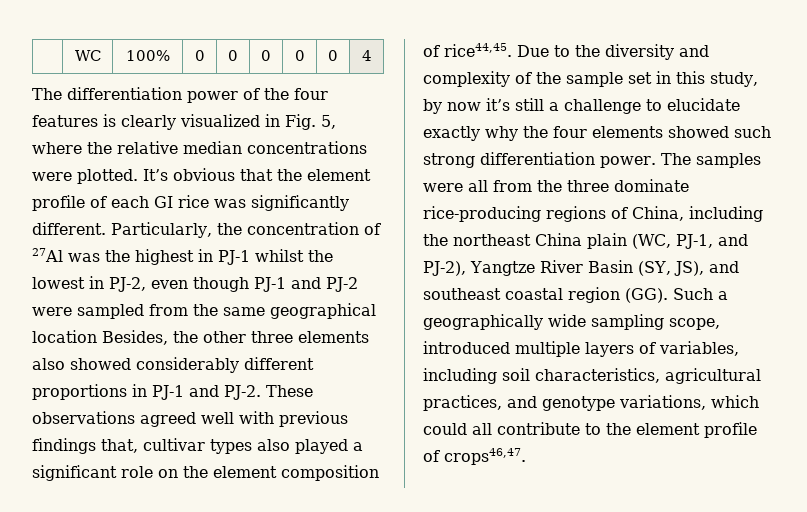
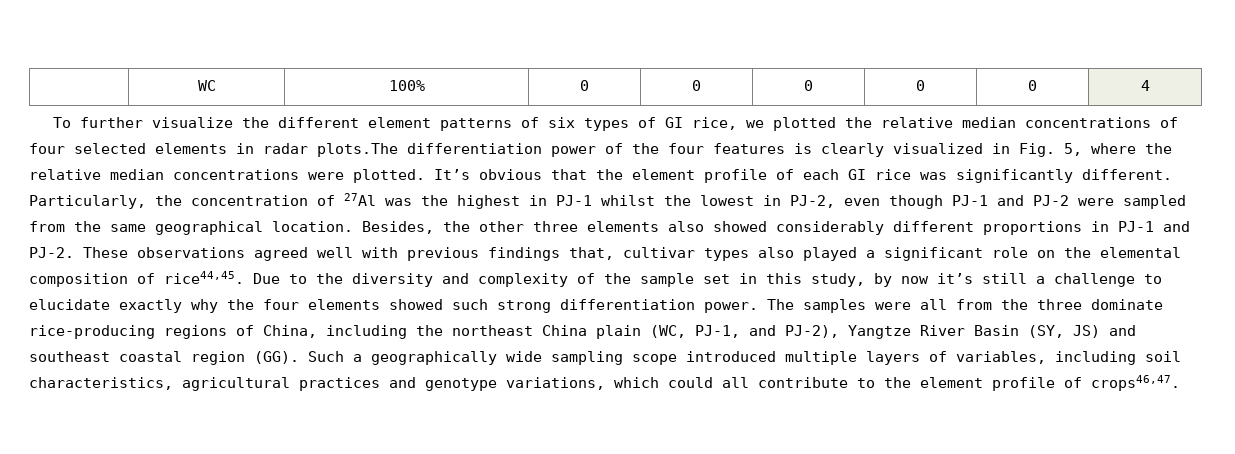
- The differentiation power of the four features is clearly visualized in Fig. 5, where the relative median concentrations were plotted.
+ To further visualize the different element patterns of six types of GI rice, we plotted the relative median concentrations of four selected elements in radar plots.The differentiation power of the four features is clearly visualized in Fig. 5, where the relative median concentrations were plotted.
- Particularly, the concentration of 27Al was the highest in PJ-1 whilst the lowest in PJ-2, even though PJ-1 and PJ-2 were sampled from the same geographical location Besides, the other three elements also showed considerably different proportions in PJ-1 and PJ-2.
+ Particularly, the concentration of 27Al was the highest in PJ-1 whilst the lowest in PJ-2, even though PJ-1 and PJ-2 were sampled from the same geographical location. Besides, the other three elements also showed considerably different proportions in PJ-1 and PJ-2.
- These observations agreed well with previous findings that, cultivar types also played a significant role on the element composition of rice44,45.
+ These observations agreed well with previous findings that, cultivar types also played a significant role on the elemental composition of rice44,45.
- The samples were all from the three dominate rice-producing regions of China, including the northeast China plain (WC, PJ-1, and PJ-2), Yangtze River Basin (SY, JS), and southeast coastal region (GG). Such a geographically wide sampling scope, introduced multiple layers of variables, including soil characteristics, agricultural practices, and genotype variations, which could all contribute to the element profile of crops46,47.
+ The samples were all from the three dominate rice-producing regions of China, including the northeast China plain (WC, PJ-1, and PJ-2), Yangtze River Basin (SY, JS) and southeast coastal region (GG). Such a geographically wide sampling scope introduced multiple layers of variables, including soil characteristics, agricultural practices and genotype variations, which could all contribute to the element profile of crops46,47.

